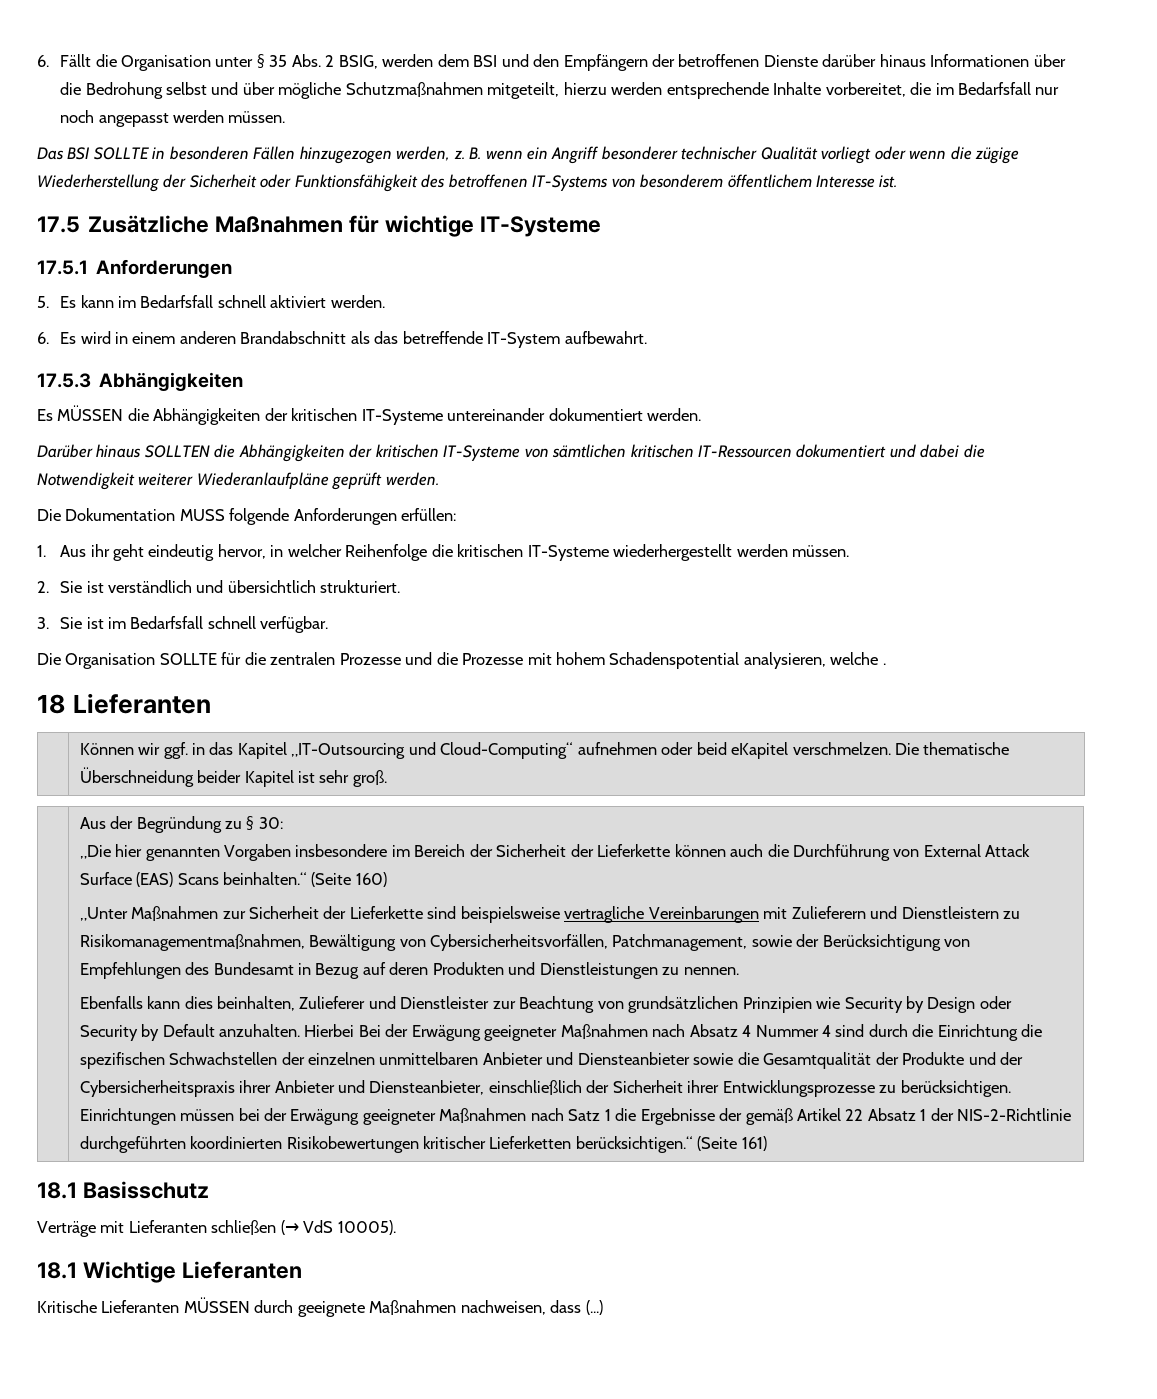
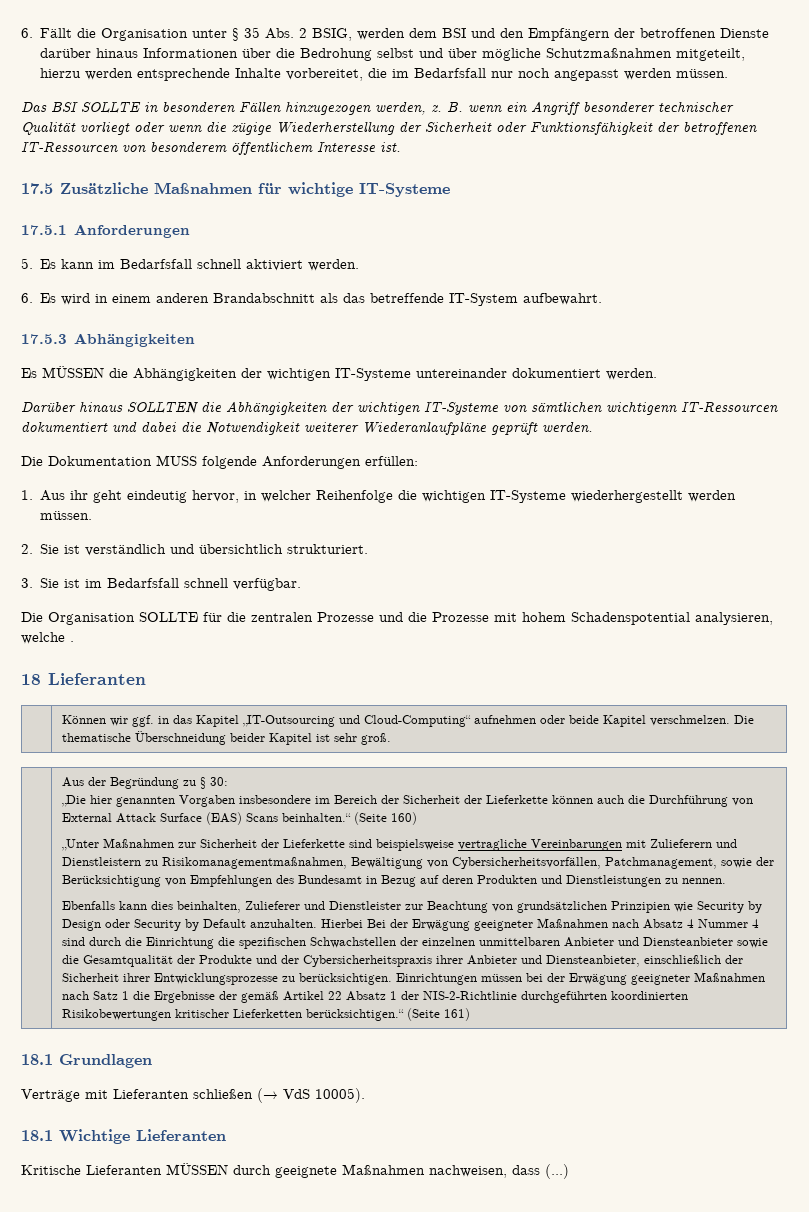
- B. wenn ein Angriff besonderer technischer Qualität vorliegt oder wenn die zügige Wiederherstellung der Sicherheit oder Funktionsfähigkeit des betroffenen IT-Systems von besonderem öffentlichem Interesse ist.
+ B. wenn ein Angriff besonderer technischer Qualität vorliegt oder wenn die zügige Wiederherstellung der Sicherheit oder Funktionsfähigkeit der betroffenen IT-Ressourcen von besonderem öffentlichem Interesse ist.
- Es MÜSSEN die Abhängigkeiten der kritischen IT-Systeme untereinander dokumentiert werden.
+ Es MÜSSEN die Abhängigkeiten der wichtigen IT-Systeme untereinander dokumentiert werden.
- Darüber hinaus SOLLTEN die Abhängigkeiten der kritischen IT-Systeme von sämtlichen kritischen IT-Ressourcen dokumentiert und dabei die Notwendigkeit weiterer Wiederanlaufpläne geprüft werden.
+ Darüber hinaus SOLLTEN die Abhängigkeiten der wichtigen IT-Systeme von sämtlichen wichtigenn IT-Ressourcen dokumentiert und dabei die Notwendigkeit weiterer Wiederanlaufpläne geprüft werden.
- 1. Aus ihr geht eindeutig hervor, in welcher Reihenfolge die kritischen IT-Systeme wiederhergestellt werden müssen.
+ 1. Aus ihr geht eindeutig hervor, in welcher Reihenfolge die wichtigen IT-Systeme wiederhergestellt werden müssen.
- | Können wir ggf. in das Kapitel „IT-Outsourcing und Cloud-Computing“ aufnehmen oder beid eKapitel verschmelzen. Die thematische Überschneidung beider Kapitel ist sehr groß.
+ | Können wir ggf. in das Kapitel „IT-Outsourcing und Cloud-Computing“ aufnehmen oder beide Kapitel verschmelzen. Die thematische Überschneidung beider Kapitel ist sehr groß.
- 18.1 Basisschutz
+ 18.1 Grundlagen

